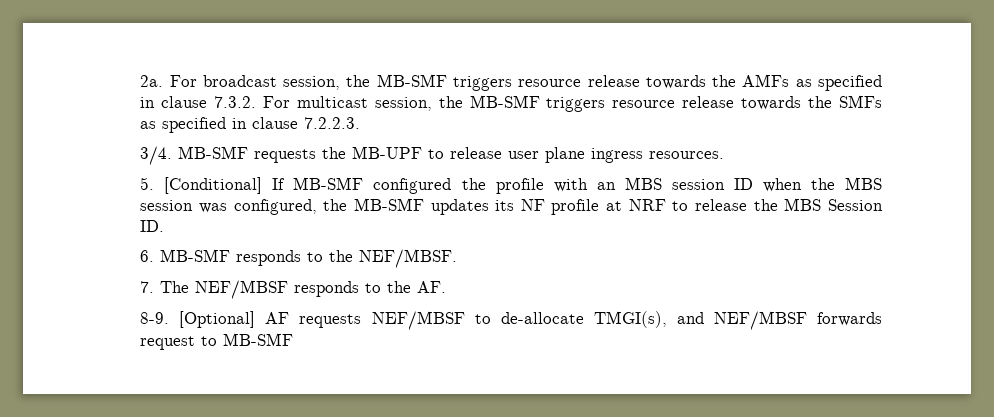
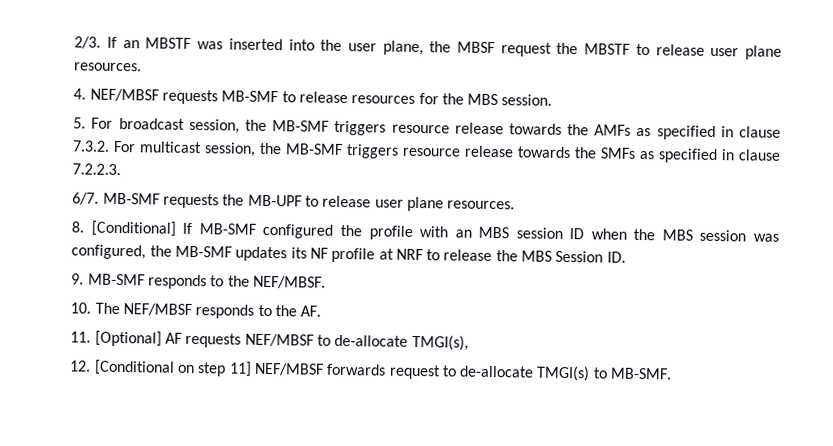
- 2a. For broadcast session, the MB-SMF triggers resource release towards the AMFs as specified in clause 7.3.2. For multicast session, the MB-SMF triggers resource release towards the SMFs as specified in clause 7.2.2.3.
+ 2/3. If an MBSTF was inserted into the user plane, the MBSF request the MBSTF to release user plane resources.
+ 4. NEF/MBSF requests MB-SMF to release resources for the MBS session.
+ 5. For broadcast session, the MB-SMF triggers resource release towards the AMFs as specified in clause 7.3.2. For multicast session, the MB-SMF triggers resource release towards the SMFs as specified in clause 7.2.2.3.
- 3/4.
+ 6/7.
- MB-SMF requests the MB-UPF to release user plane ingress resources.
- 5. [Conditional] If MB-SMF configured the profile with an MBS session ID when the MBS session was configured, the MB-SMF updates its NF profile at NRF to release the MBS Session ID.
+ MB-SMF requests the MB-UPF to release user plane resources.
+ 8. [Conditional] If MB-SMF configured the profile with an MBS session ID when the MBS session was configured, the MB-SMF updates its NF profile at NRF to release the MBS Session ID.
- 6. MB-SMF responds to the NEF/MBSF.
+ 9. MB-SMF responds to the NEF/MBSF.
- 7. The NEF/MBSF responds to the AF.
+ 10. The NEF/MBSF responds to the AF.
- 8-9. [Optional] AF requests NEF/MBSF to de-allocate TMGI(s), and NEF/MBSF forwards request to MB-SMF
+ 11. [Optional] AF requests NEF/MBSF to de-allocate TMGI(s),
+ 12. [Conditional on step 11] NEF/MBSF forwards request to de-allocate TMGI(s) to MB-SMF.

